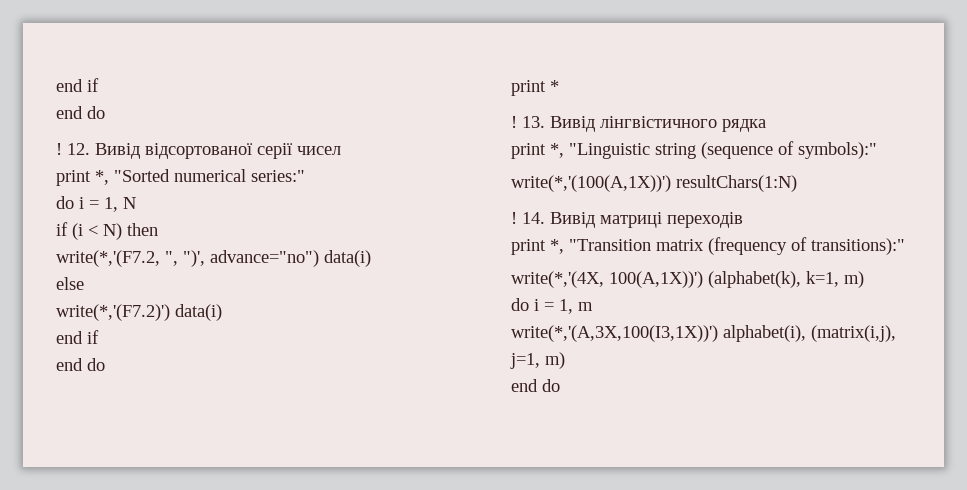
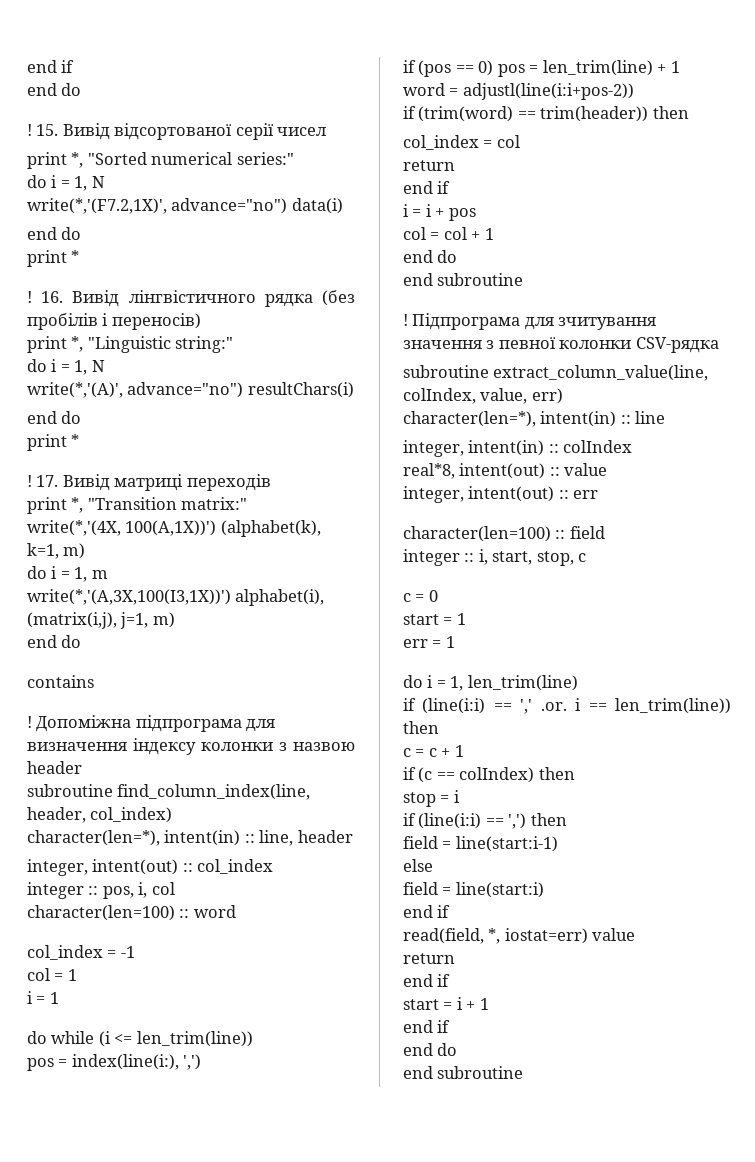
- 12. Вивід відсортованої серії чисел
+ 15. Вивід відсортованої серії чисел
- if (i < N) then
- write(*,'(F7.2, ", ")', advance="no") data(i)
- else
- write(*,'(F7.2)') data(i)
- end if
+ write(*,'(F7.2,1X)', advance="no") data(i)
  end do
  print *
- ! 13. Вивід лінгвістичного рядка
+ ! 16. Вивід лінгвістичного рядка (без пробілів і переносів)
- print *, "Linguistic string (sequence of symbols):"
- write(*,'(100(A,1X))') resultChars(1:N)
- ! 14. Вивід матриці переходів
+ print *, "Linguistic string:"
+ do i = 1, N
+ write(*,'(A)', advance="no") resultChars(i)
+ end do
+ print *
+ ! 17. Вивід матриці переходів
- print *, "Transition matrix (frequency of transitions):"
+ print *, "Transition matrix:"
+ contains
+ ! Допоміжна підпрограма для визначення індексу колонки з назвою header
+ subroutine find_column_index(line, header, col_index)
+ character(len=*), intent(in) :: line, header
+ integer, intent(out) :: col_index
+ integer :: pos, i, col
+ character(len=100) :: word
+ col_index = -1
+ col = 1
+ i = 1
+ do while (i <= len_trim(line))
+ pos = index(line(i:), ',')
+ if (pos == 0) pos = len_trim(line) + 1
+ word = adjustl(line(i:i+pos-2))
+ if (trim(word) == trim(header)) then
+ col_index = col
+ return
+ end if
+ i = i + pos
+ col = col + 1
+ end do
+ end subroutine
+ ! Підпрограма для зчитування значення з певної колонки CSV-рядка
+ subroutine extract_column_value(line, colIndex, value, err)
+ character(len=*), intent(in) :: line
+ integer, intent(in) :: colIndex
+ real*8, intent(out) :: value
+ integer, intent(out) :: err
+ character(len=100) :: field
+ integer :: i, start, stop, c
+ c = 0
+ start = 1
+ err = 1
+ do i = 1, len_trim(line)
+ if (line(i:i) == ',' .or. i == len_trim(line)) then
+ c = c + 1
+ if (c == colIndex) then
+ stop = i
+ if (line(i:i) == ',') then
+ field = line(start:i-1)
+ else
+ field = line(start:i)
+ end if
+ read(field, *, iostat=err) value
+ return
+ end if
+ start = i + 1
+ end if
+ end do
+ end subroutine

